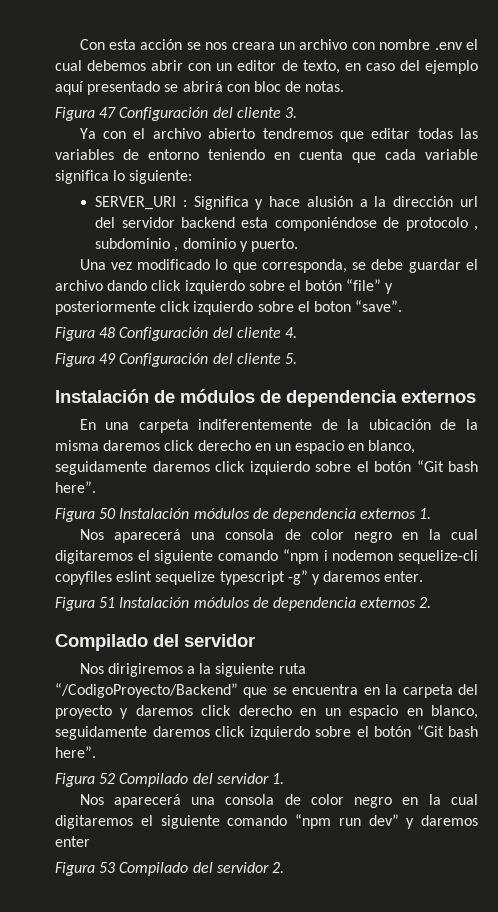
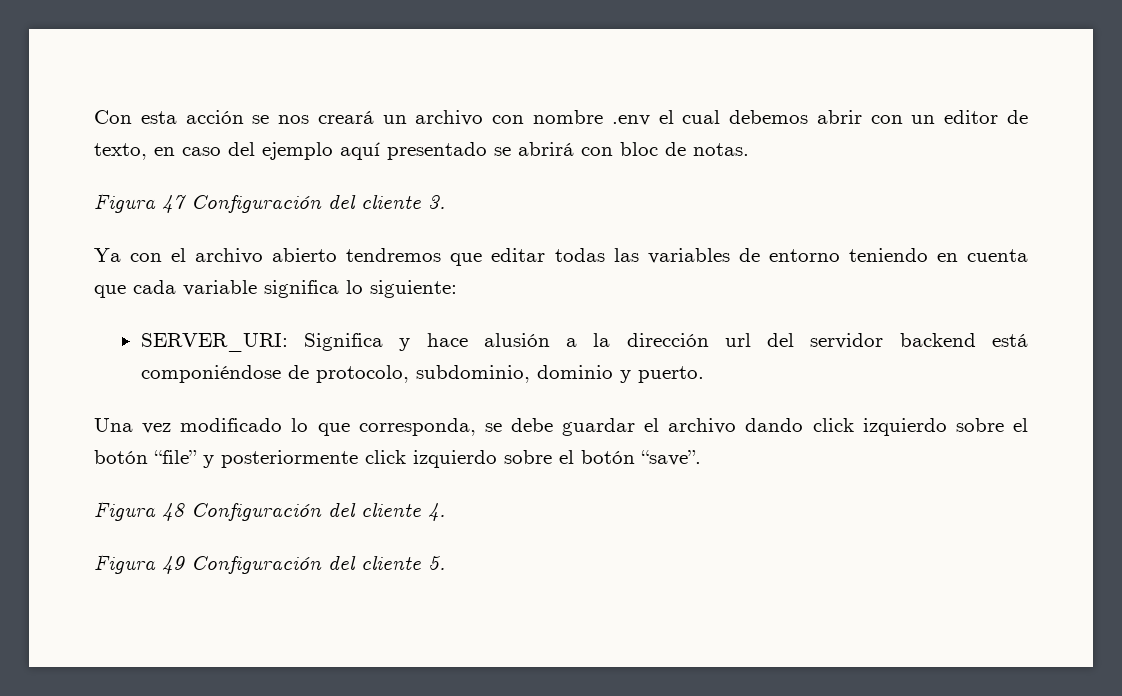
- Con esta acción se nos creara un archivo con nombre .env el cual debemos abrir con un editor de texto, en caso del ejemplo aquí presentado se abrirá con bloc de notas.
+ Con esta acción se nos creará un archivo con nombre .env el cual debemos abrir con un editor de texto, en caso del ejemplo aquí presentado se abrirá con bloc de notas.
- SERVER_URI : Significa y hace alusión a la dirección url del servidor backend esta componiéndose de protocolo , subdominio , dominio y puerto.
+ SERVER_URI: Significa y hace alusión a la dirección url del servidor backend está componiéndose de protocolo, subdominio, dominio y puerto.
- Una vez modificado lo que corresponda, se debe guardar el archivo dando click izquierdo sobre el botón “file” y posteriormente click izquierdo sobre el boton “save”.
+ Una vez modificado lo que corresponda, se debe guardar el archivo dando click izquierdo sobre el botón “file” y posteriormente click izquierdo sobre el botón “save”.
- Instalación de módulos de dependencia externos
- En una carpeta indiferentemente de la ubicación de la misma daremos click derecho en un espacio en blanco, seguidamente daremos click izquierdo sobre el botón “Git bash here”.
- Figura 50 Instalación módulos de dependencia externos 1.
- Nos aparecerá una consola de color negro en la cual digitaremos el siguiente comando “npm i nodemon sequelize-cli copyfiles eslint sequelize typescript -g” y daremos enter.
- Figura 51 Instalación módulos de dependencia externos 2.
- Compilado del servidor
- Nos dirigiremos a la siguiente ruta “/CodigoProyecto/Backend” que se encuentra en la carpeta del proyecto y daremos click derecho en un espacio en blanco, seguidamente daremos click izquierdo sobre el botón “Git bash here”.
- Figura 52 Compilado del servidor 1.
- Nos aparecerá una consola de color negro en la cual digitaremos el siguiente comando “npm run dev” y daremos enter
- Figura 53 Compilado del servidor 2.

